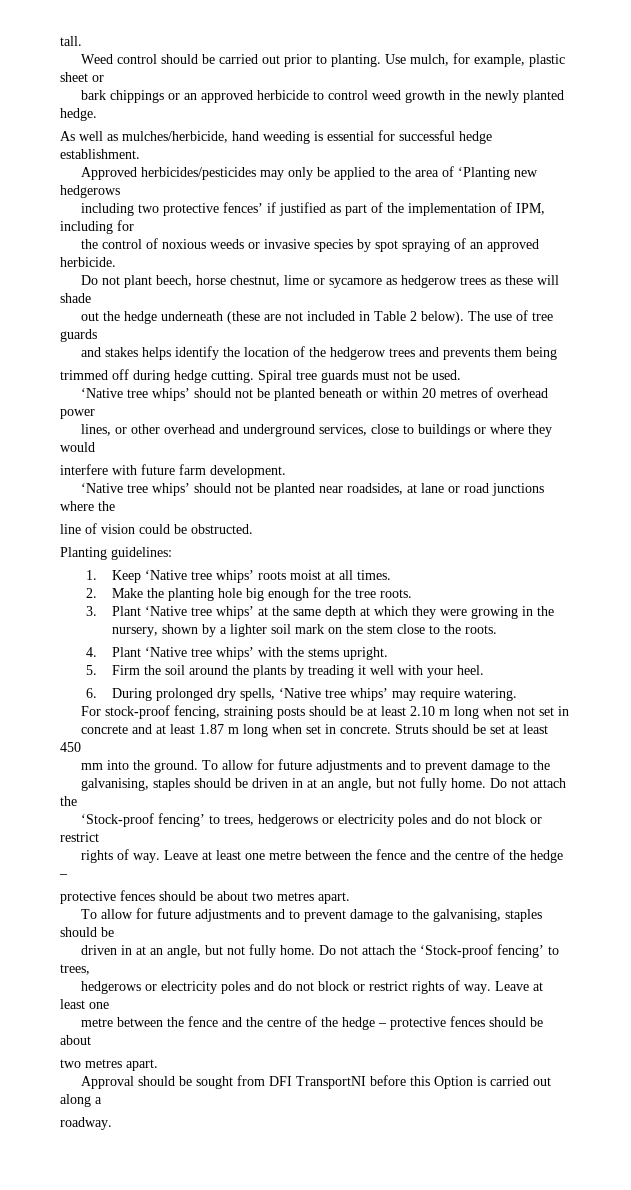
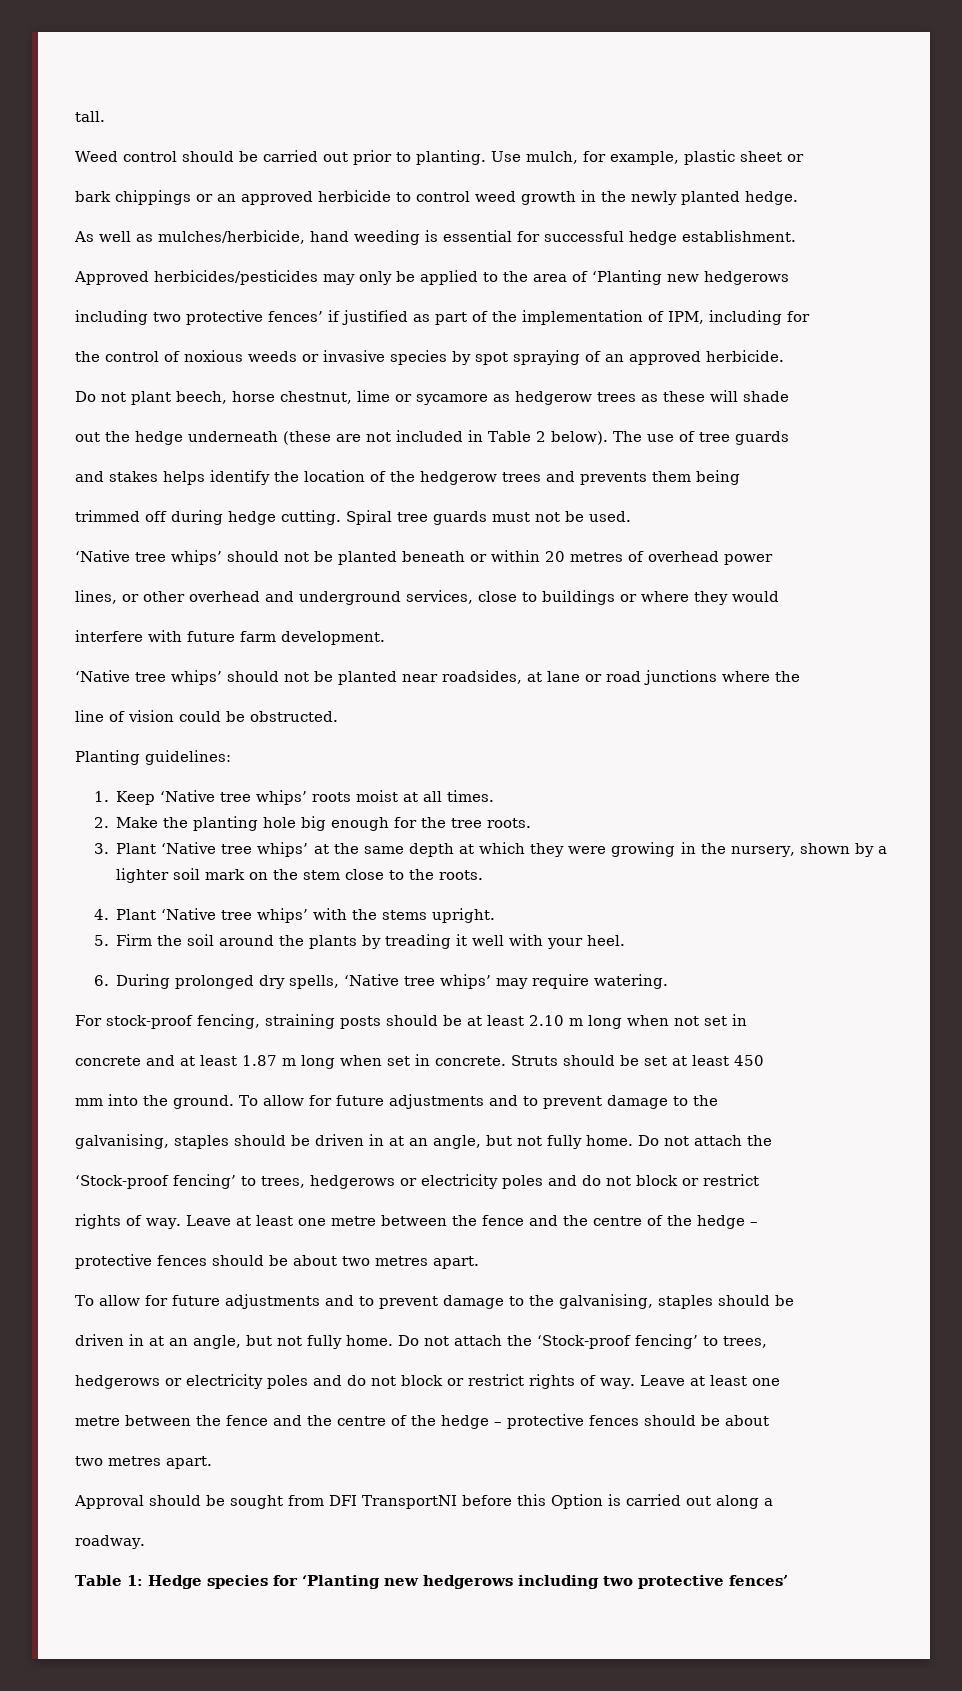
+ Table 1: Hedge species for ‘Planting new hedgerows including two protective fences’

